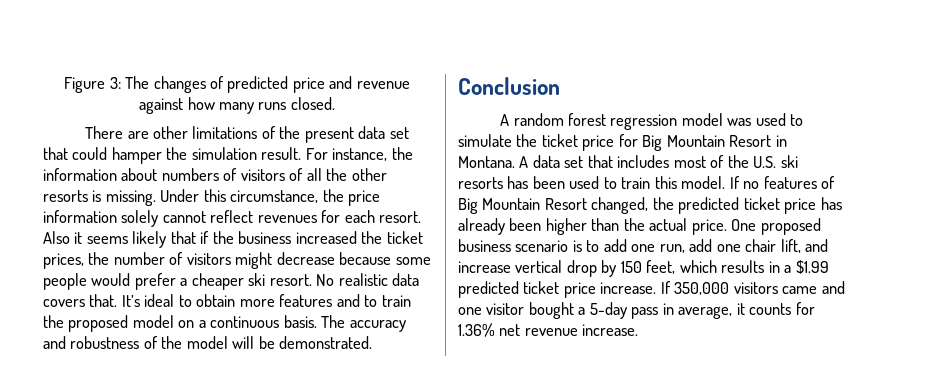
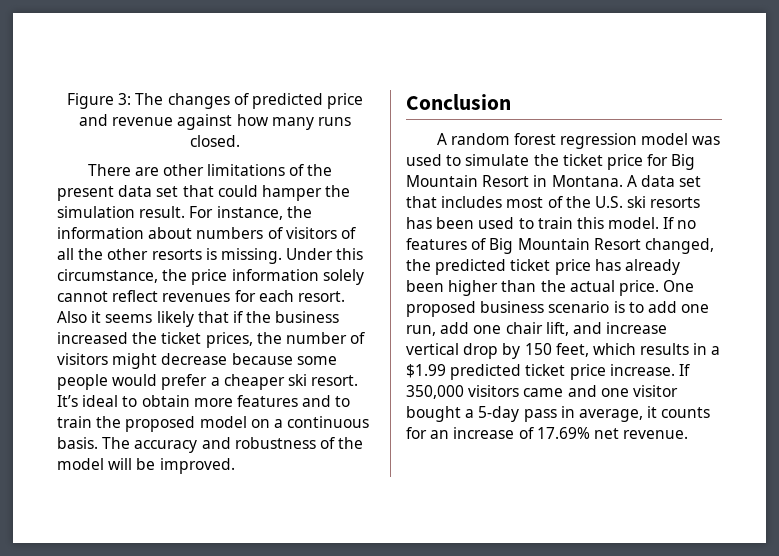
- No realistic data covers that.
- The accuracy and robustness of the model will be demonstrated.
+ The accuracy and robustness of the model will be improved.
- If 350,000 visitors came and one visitor bought a 5-day pass in average, it counts for 1.36% net revenue increase.
+ If 350,000 visitors came and one visitor bought a 5-day pass in average, it counts for an increase of 17.69% net revenue.

